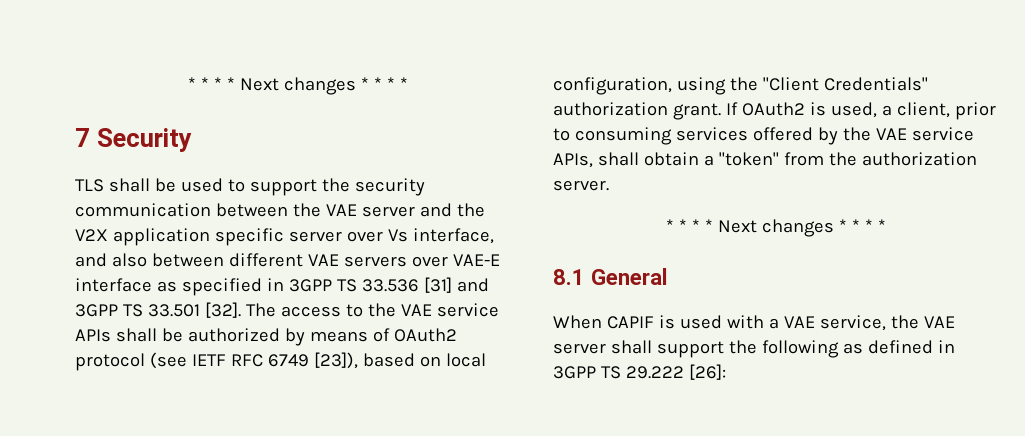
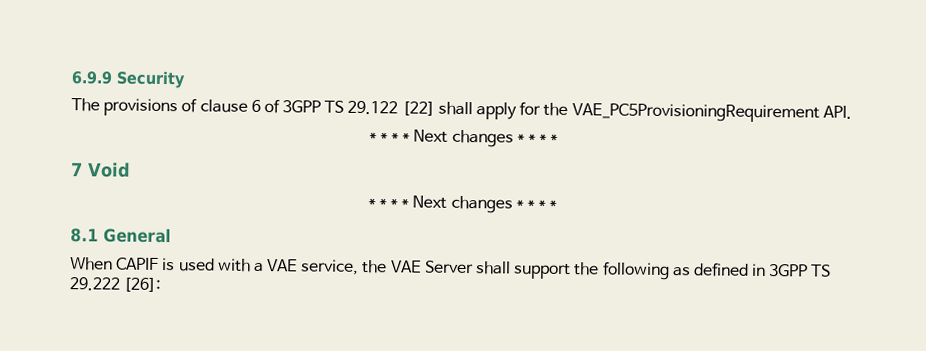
+ 6.9.9 Security
+ The provisions of clause 6 of 3GPP TS 29.122 [22] shall apply for the VAE_PC5ProvisioningRequirement API.
- 7 Security
- TLS shall be used to support the security communication between the VAE server and the V2X application specific server over Vs interface, and also between different VAE servers over VAE-E interface as specified in 3GPP TS 33.536 [31] and 3GPP TS 33.501 [32]. The access to the VAE service APIs shall be authorized by means of OAuth2 protocol (see IETF RFC 6749 [23]), based on local configuration, using the "Client Credentials" authorization grant. If OAuth2 is used, a client, prior to consuming services offered by the VAE service APIs, shall obtain a "token" from the authorization server.
+ 7 Void
- When CAPIF is used with a VAE service, the VAE server shall support the following as defined in 3GPP TS 29.222 [26]:
+ When CAPIF is used with a VAE service, the VAE Server shall support the following as defined in 3GPP TS 29.222 [26]:

